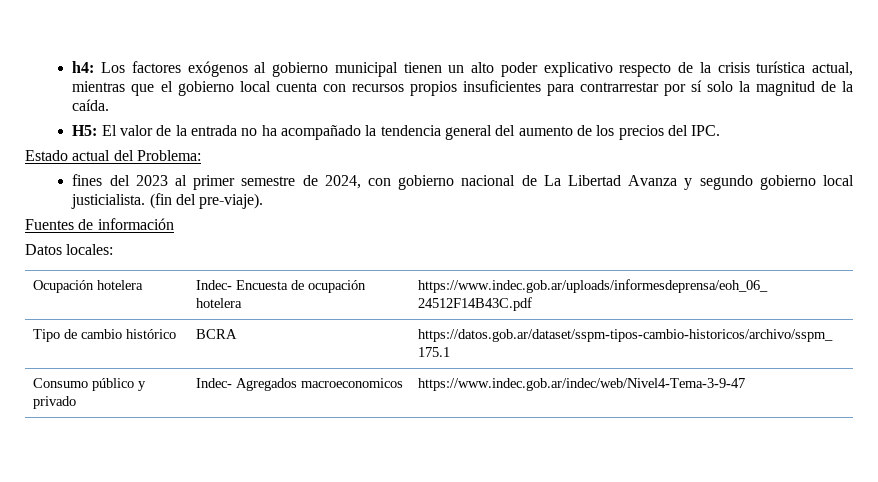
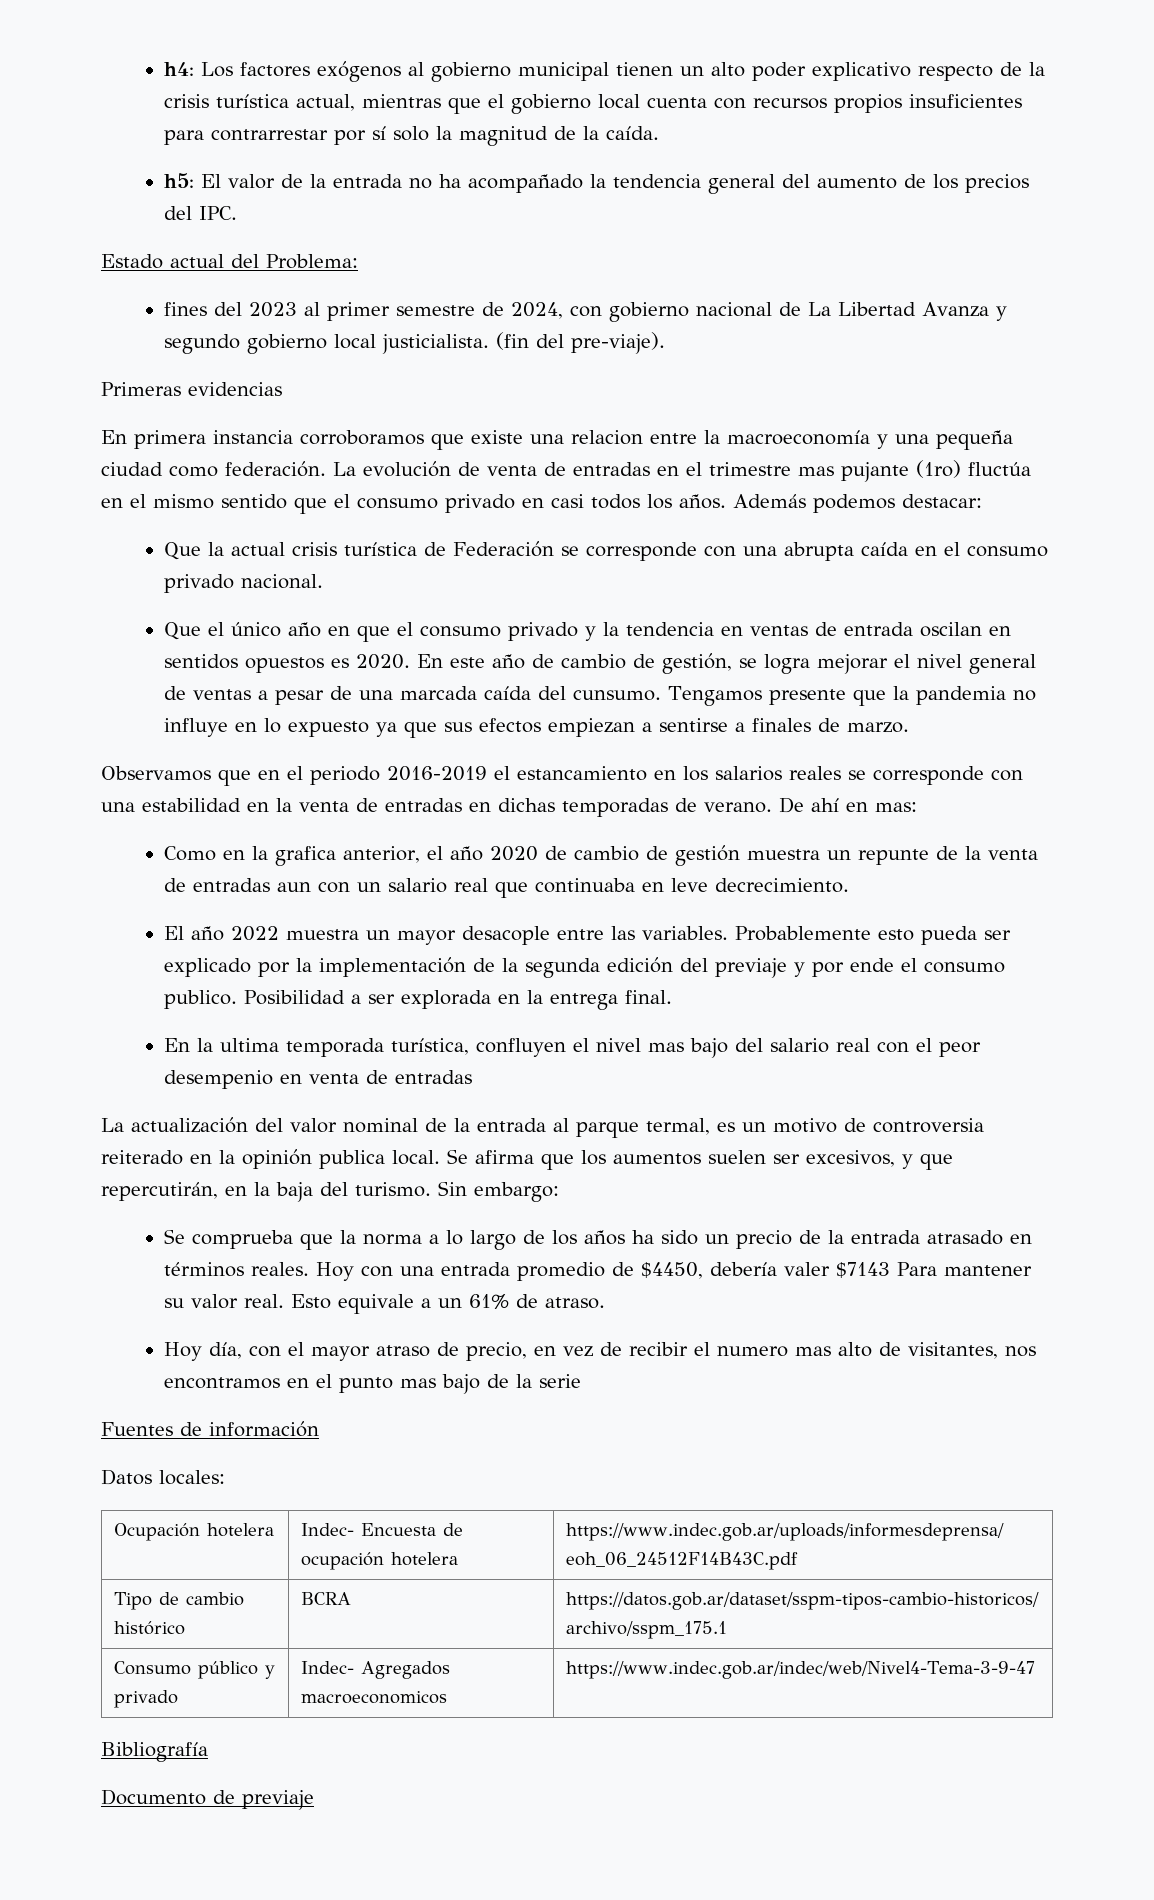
- H5: El valor de la entrada no ha acompañado la tendencia general del aumento de los precios del IPC.
+ h5: El valor de la entrada no ha acompañado la tendencia general del aumento de los precios del IPC.
+ Primeras evidencias
+ En primera instancia corroboramos que existe una relacion entre la macroeconomía y una pequeña ciudad como federación. La evolución de venta de entradas en el trimestre mas pujante (1ro) fluctúa en el mismo sentido que el consumo privado en casi todos los años. Además podemos destacar:
+ Que la actual crisis turística de Federación se corresponde con una abrupta caída en el consumo privado nacional.
+ Que el único año en que el consumo privado y la tendencia en ventas de entrada oscilan en sentidos opuestos es 2020. En este año de cambio de gestión, se logra mejorar el nivel general de ventas a pesar de una marcada caída del cunsumo. Tengamos presente que la pandemia no influye en lo expuesto ya que sus efectos empiezan a sentirse a finales de marzo.
+ Observamos que en el periodo 2016-2019 el estancamiento en los salarios reales se corresponde con una estabilidad en la venta de entradas en dichas temporadas de verano. De ahí en mas:
+ Como en la grafica anterior, el año 2020 de cambio de gestión muestra un repunte de la venta de entradas aun con un salario real que continuaba en leve decrecimiento.
+ El año 2022 muestra un mayor desacople entre las variables. Probablemente esto pueda ser explicado por la implementación de la segunda edición del previaje y por ende el consumo publico. Posibilidad a ser explorada en la entrega final.
+ En la ultima temporada turística, confluyen el nivel mas bajo del salario real con el peor desempenio en venta de entradas
+ La actualización del valor nominal de la entrada al parque termal, es un motivo de controversia reiterado en la opinión publica local. Se afirma que los aumentos suelen ser excesivos, y que repercutirán, en la baja del turismo. Sin embargo:
+ Se comprueba que la norma a lo largo de los años ha sido un precio de la entrada atrasado en términos reales. Hoy con una entrada promedio de $4450, debería valer $7143 Para mantener su valor real. Esto equivale a un 61% de atraso.
+ Hoy día, con el mayor atraso de precio, en vez de recibir el numero mas alto de visitantes, nos encontramos en el punto mas bajo de la serie
+ Bibliografía
+ Documento de previaje

